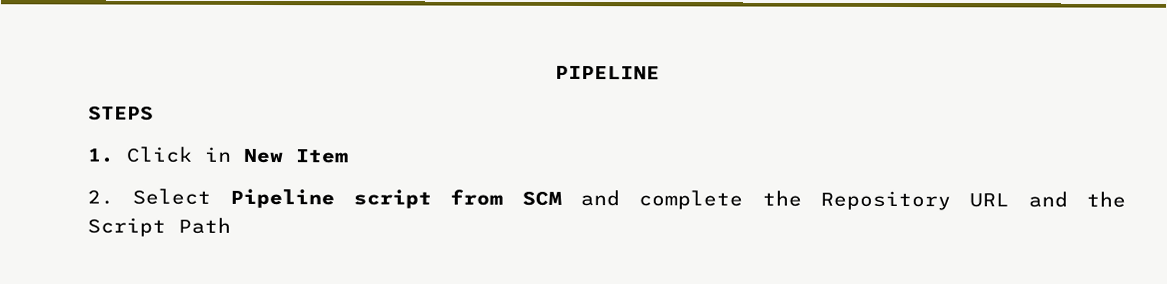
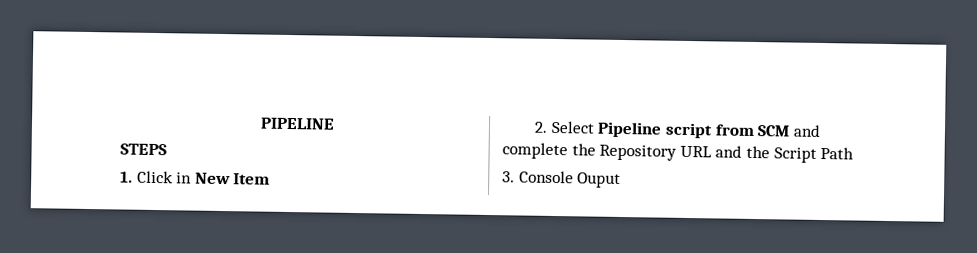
+ 3. Console Ouput

